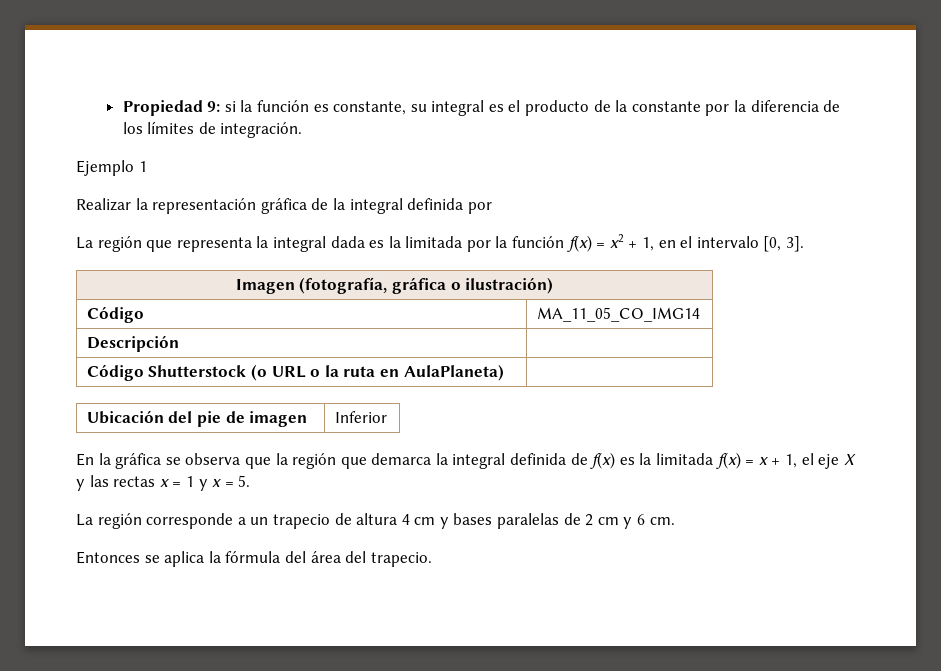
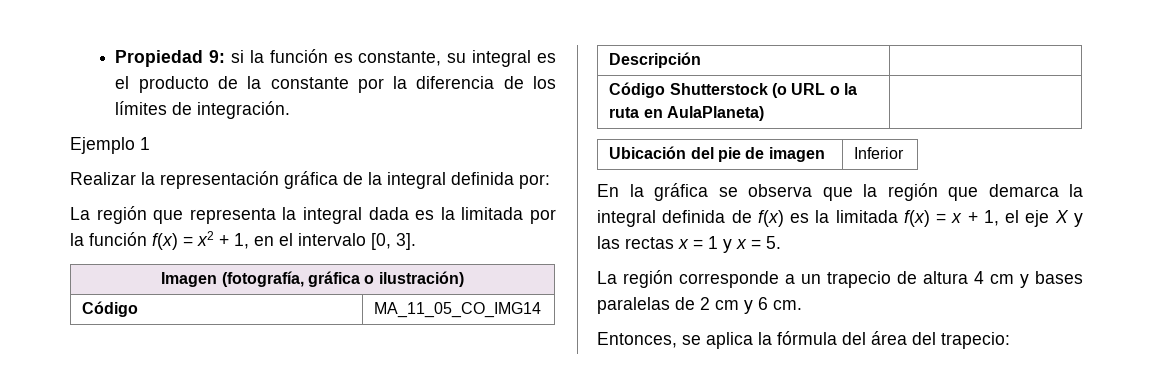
- Realizar la representación gráfica de la integral definida por
+ Realizar la representación gráfica de la integral definida por:
- Entonces se aplica la fórmula del área del trapecio.
+ Entonces, se aplica la fórmula del área del trapecio:

